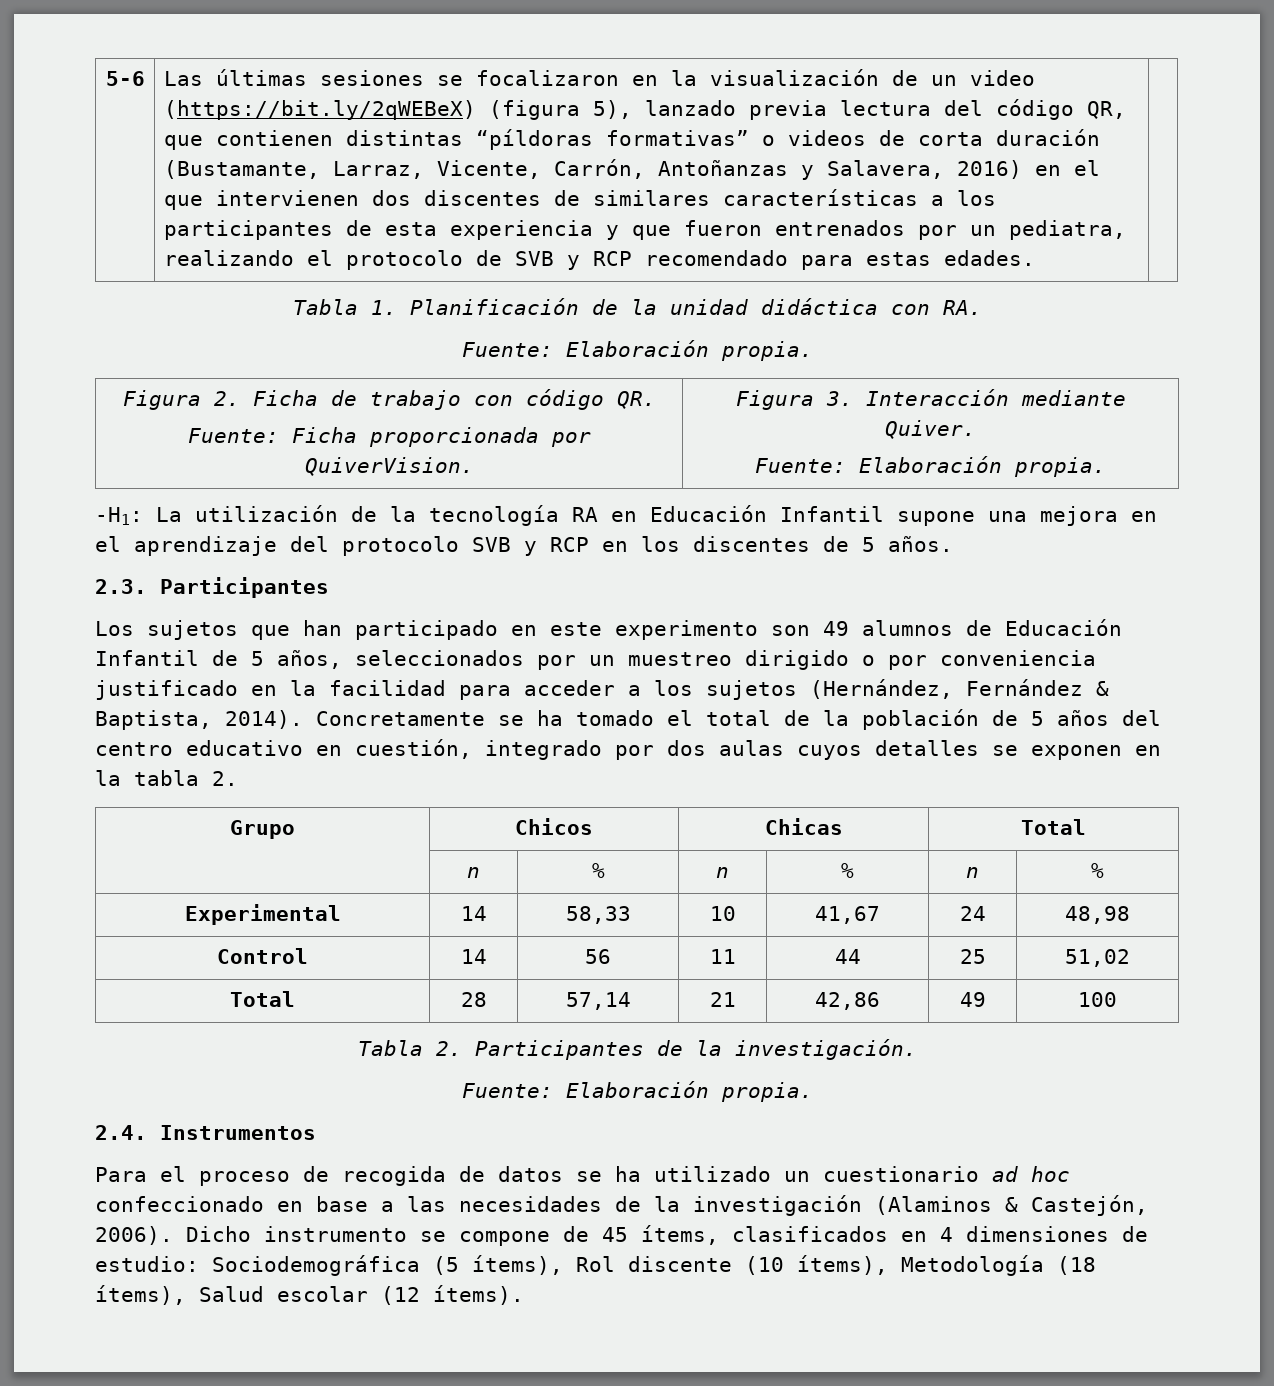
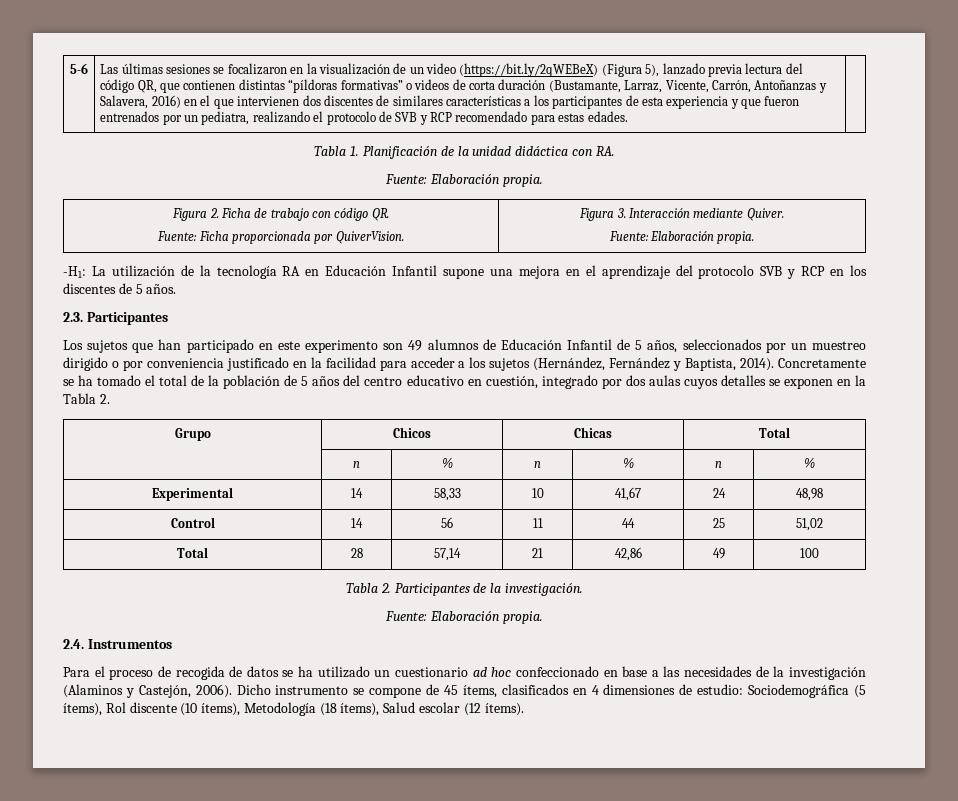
- Las últimas sesiones se focalizaron en la visualización de un video (https://bit.ly/2qWEBeX) (figura 5), lanzado previa lectura del código QR, que contienen distintas “píldoras formativas” o videos de corta duración (Bustamante, Larraz, Vicente, Carrón, Antoñanzas y Salavera, 2016) en el que intervienen dos discentes de similares características a los participantes de esta experiencia y que fueron entrenados por un pediatra, realizando el protocolo de SVB y RCP recomendado para estas edades.
+ Las últimas sesiones se focalizaron en la visualización de un video (https://bit.ly/2qWEBeX) (Figura 5), lanzado previa lectura del código QR, que contienen distintas “píldoras formativas” o videos de corta duración (Bustamante, Larraz, Vicente, Carrón, Antoñanzas y Salavera, 2016) en el que intervienen dos discentes de similares características a los participantes de esta experiencia y que fueron entrenados por un pediatra, realizando el protocolo de SVB y RCP recomendado para estas edades.
- Los sujetos que han participado en este experimento son 49 alumnos de Educación Infantil de 5 años, seleccionados por un muestreo dirigido o por conveniencia justificado en la facilidad para acceder a los sujetos (Hernández, Fernández & Baptista, 2014).
+ Los sujetos que han participado en este experimento son 49 alumnos de Educación Infantil de 5 años, seleccionados por un muestreo dirigido o por conveniencia justificado en la facilidad para acceder a los sujetos (Hernández, Fernández y Baptista, 2014).
- Concretamente se ha tomado el total de la población de 5 años del centro educativo en cuestión, integrado por dos aulas cuyos detalles se exponen en la tabla 2.
+ Concretamente se ha tomado el total de la población de 5 años del centro educativo en cuestión, integrado por dos aulas cuyos detalles se exponen en la Tabla 2.
- Para el proceso de recogida de datos se ha utilizado un cuestionario ad hoc confeccionado en base a las necesidades de la investigación (Alaminos & Castejón, 2006).
+ Para el proceso de recogida de datos se ha utilizado un cuestionario ad hoc confeccionado en base a las necesidades de la investigación (Alaminos y Castejón, 2006).

